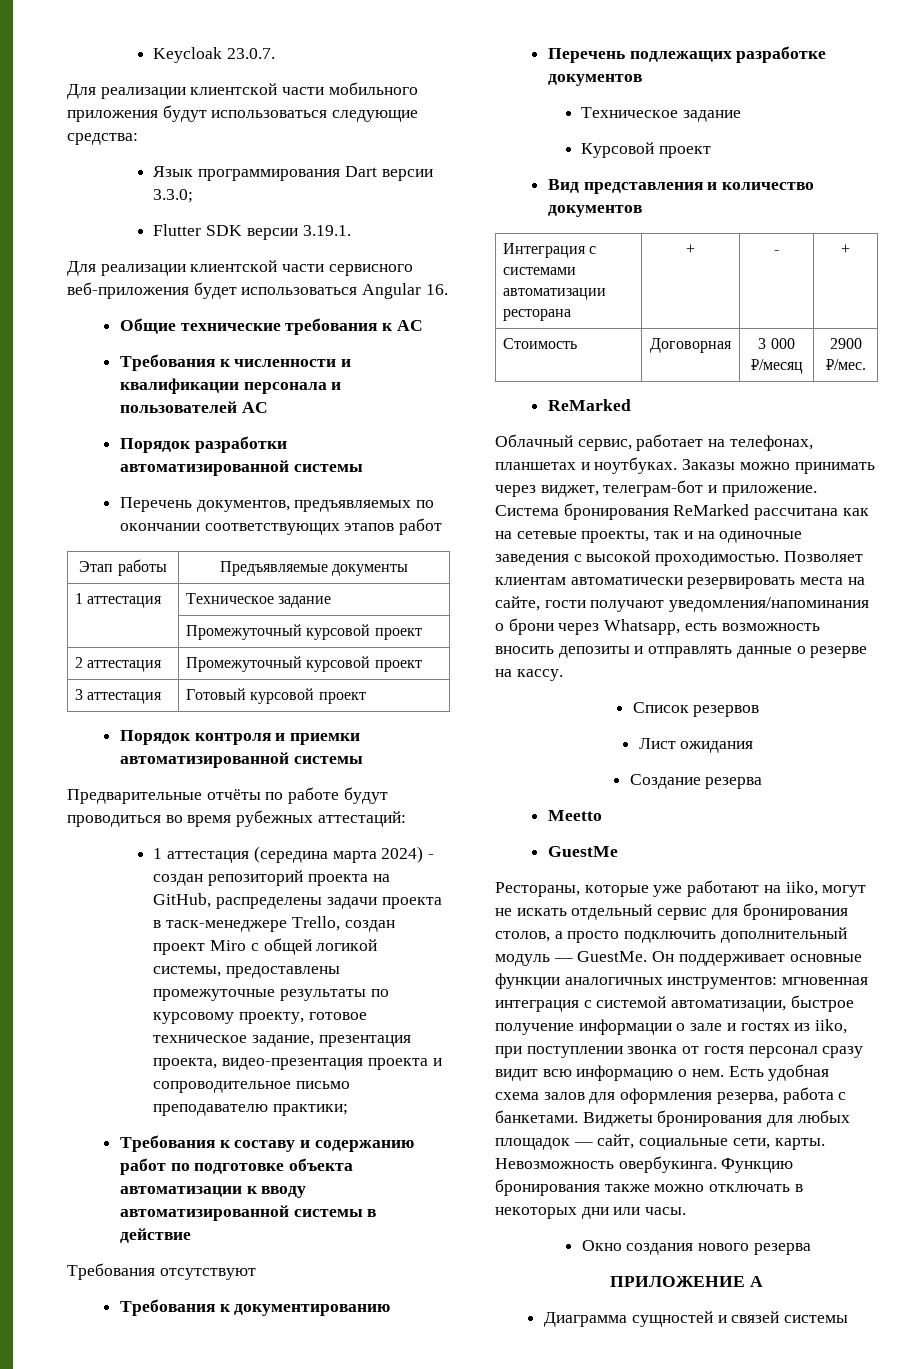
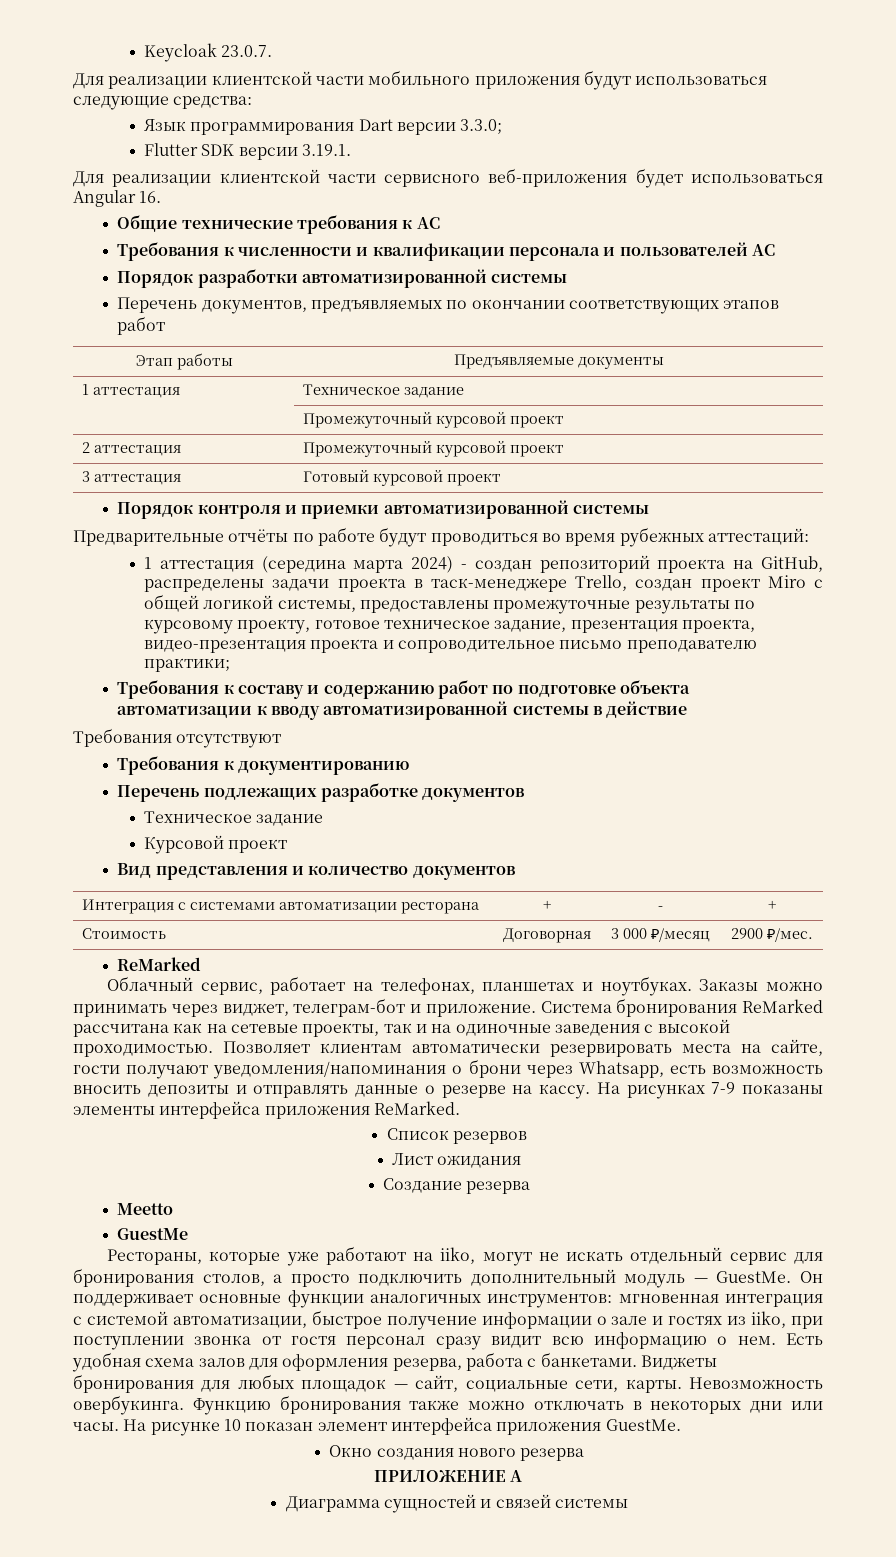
+ На рисунках 7-9 показаны элементы интерфейса приложения ReMarked.
+ На рисунке 10 показан элемент интерфейса приложения GuestMe.

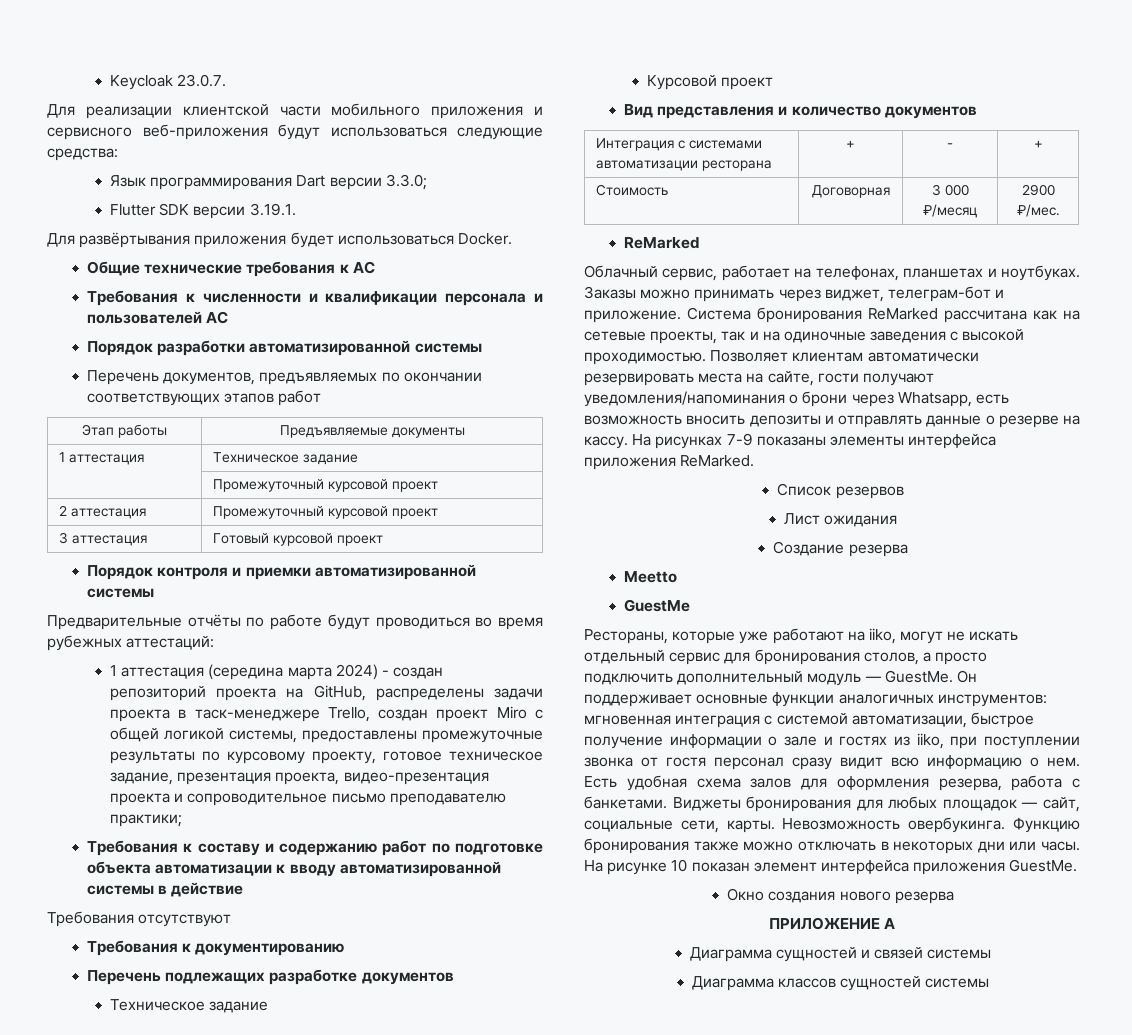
- Для реализации клиентской части мобильного приложения будут использоваться следующие средства:
+ Для реализации клиентской части мобильного приложения и сервисного веб-приложения будут использоваться следующие средства:
- Для реализации клиентской части сервисного веб-приложения будет использоваться Angular 16.
+ Для развёртывания приложения будет использоваться Docker.
+ Диаграмма классов сущностей системы

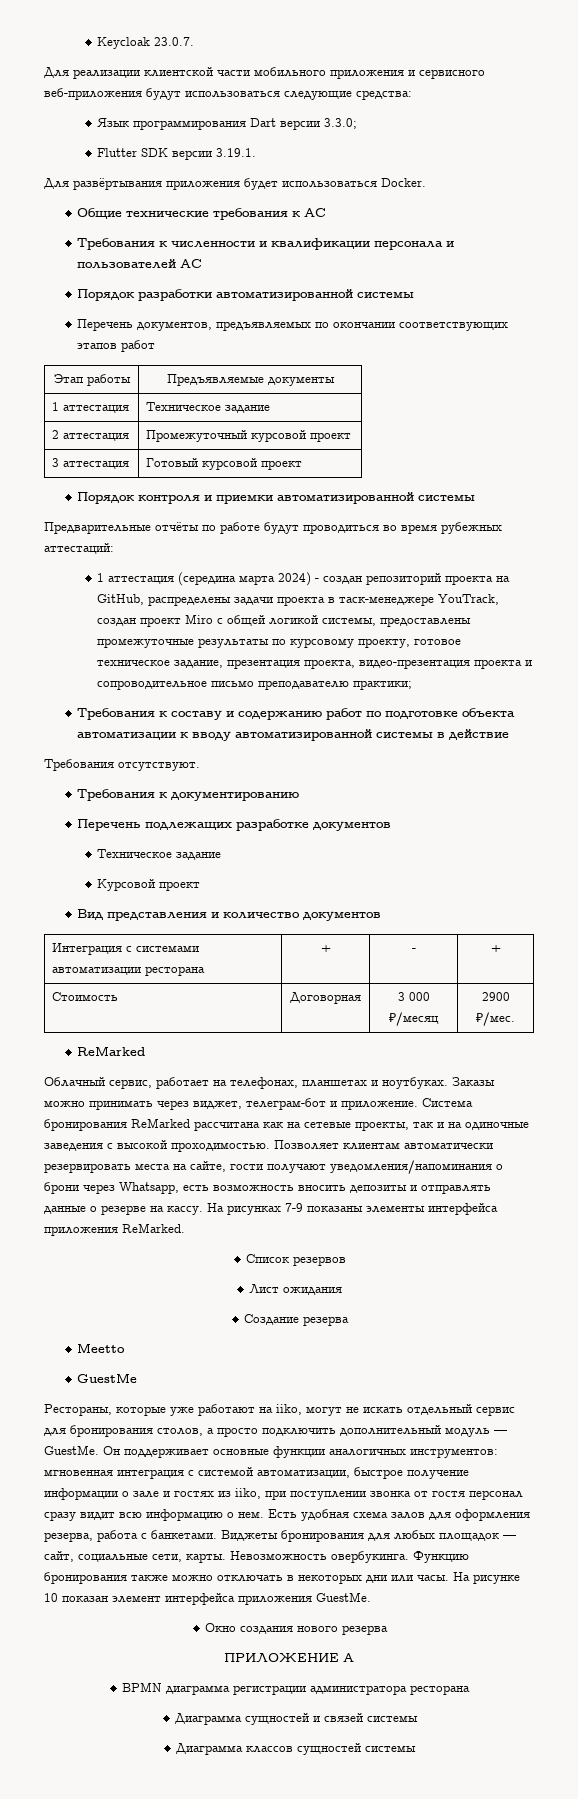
  1 аттестация | Техническое задание
- | Промежуточный курсовой проект
- 1 аттестация (середина марта 2024) - создан репозиторий проекта на GitHub, распределены задачи проекта в таск-менеджере Trello, создан проект Miro с общей логикой системы, предоставлены промежуточные результаты по курсовому проекту, готовое техническое задание, презентация проекта, видео-презентация проекта и сопроводительное письмо преподавателю практики;
+ 1 аттестация (середина марта 2024) - создан репозиторий проекта на GitHub, распределены задачи проекта в таск-менеджере YouTrack, создан проект Miro с общей логикой системы, предоставлены промежуточные результаты по курсовому проекту, готовое техническое задание, презентация проекта, видео-презентация проекта и сопроводительное письмо преподавателю практики;
- Требования отсутствуют
+ Требования отсутствуют.
+ BPMN диаграмма регистрации администратора ресторана

